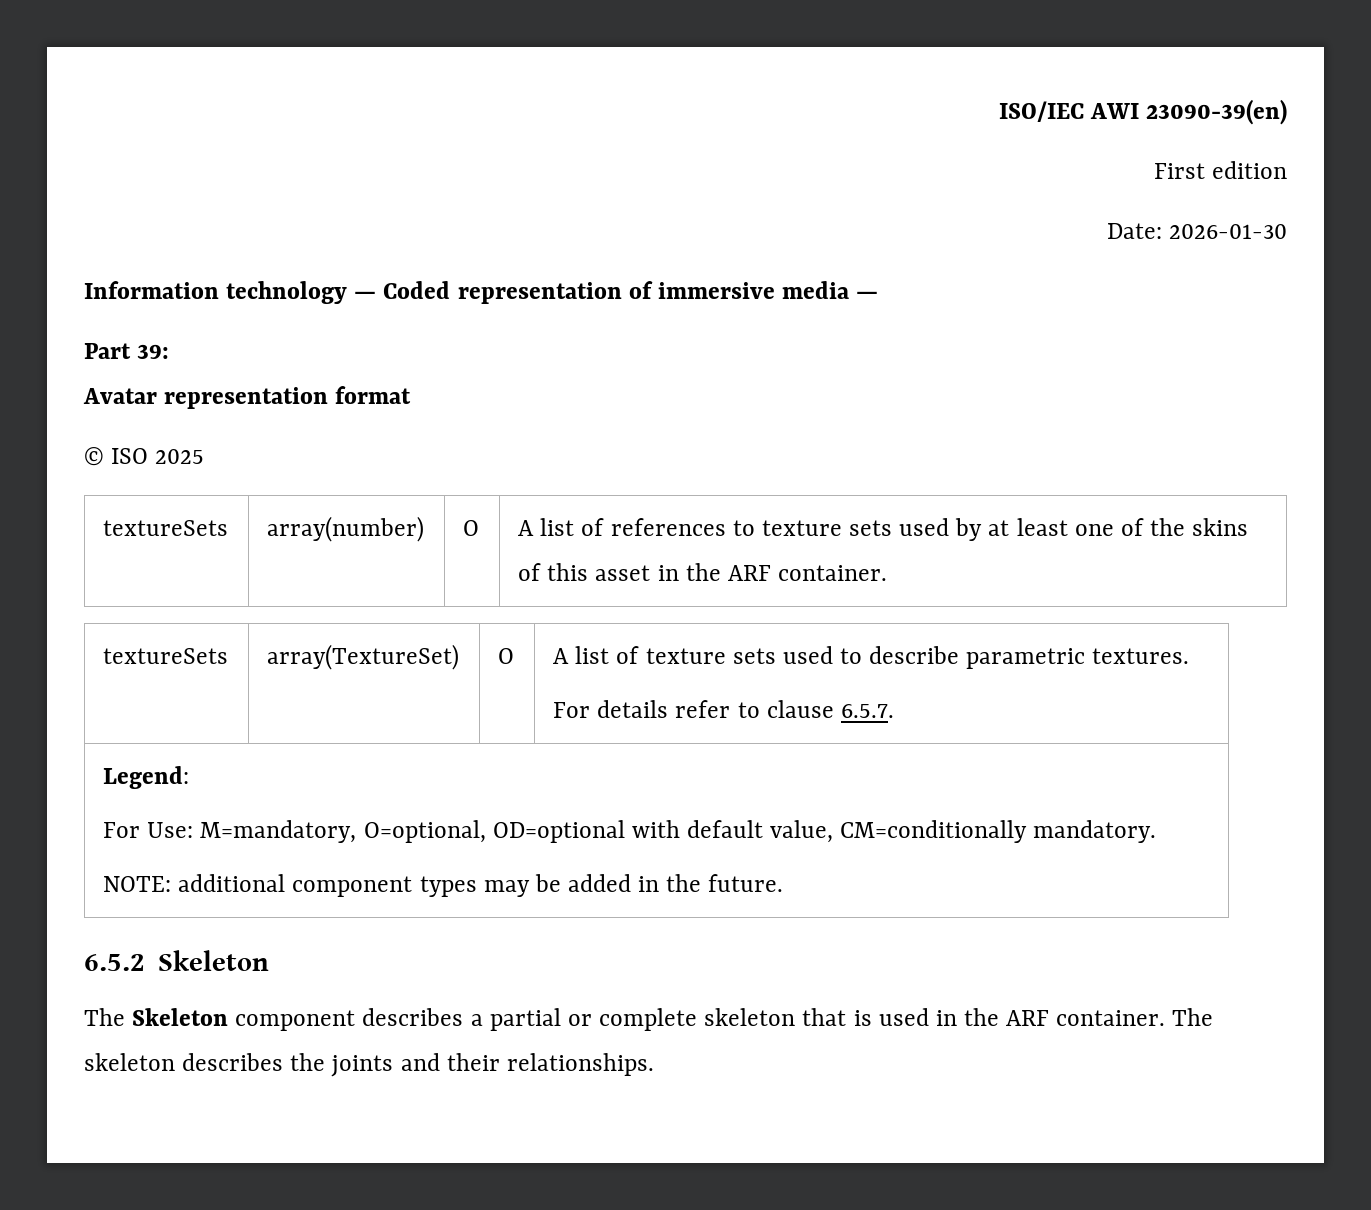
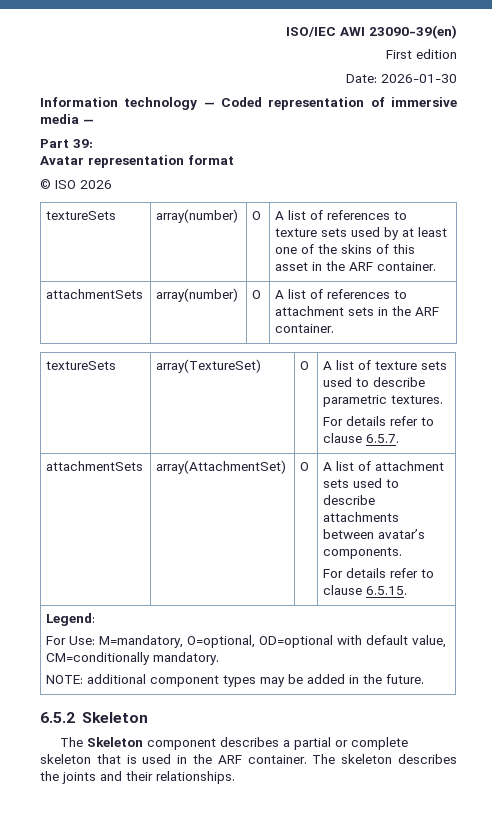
- © ISO 2025
+ © ISO 2026
+ attachmentSets | array(number) | O | A list of references to attachment sets in the ARF container.
+ attachmentSets | array(AttachmentSet) | O | A list of attachment sets used to describe attachments between avatar’s components.
+ For details refer to clause 6.5.15.

